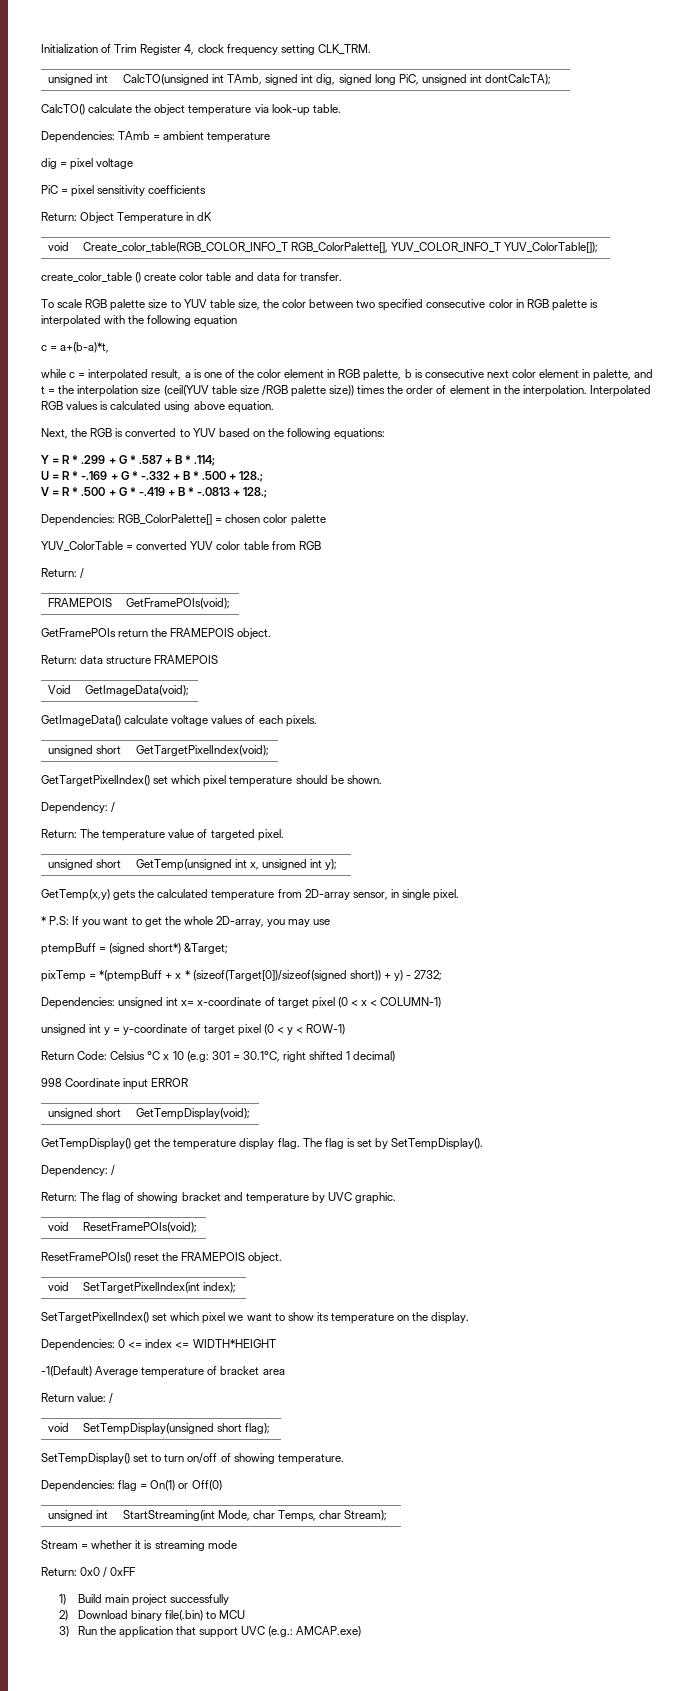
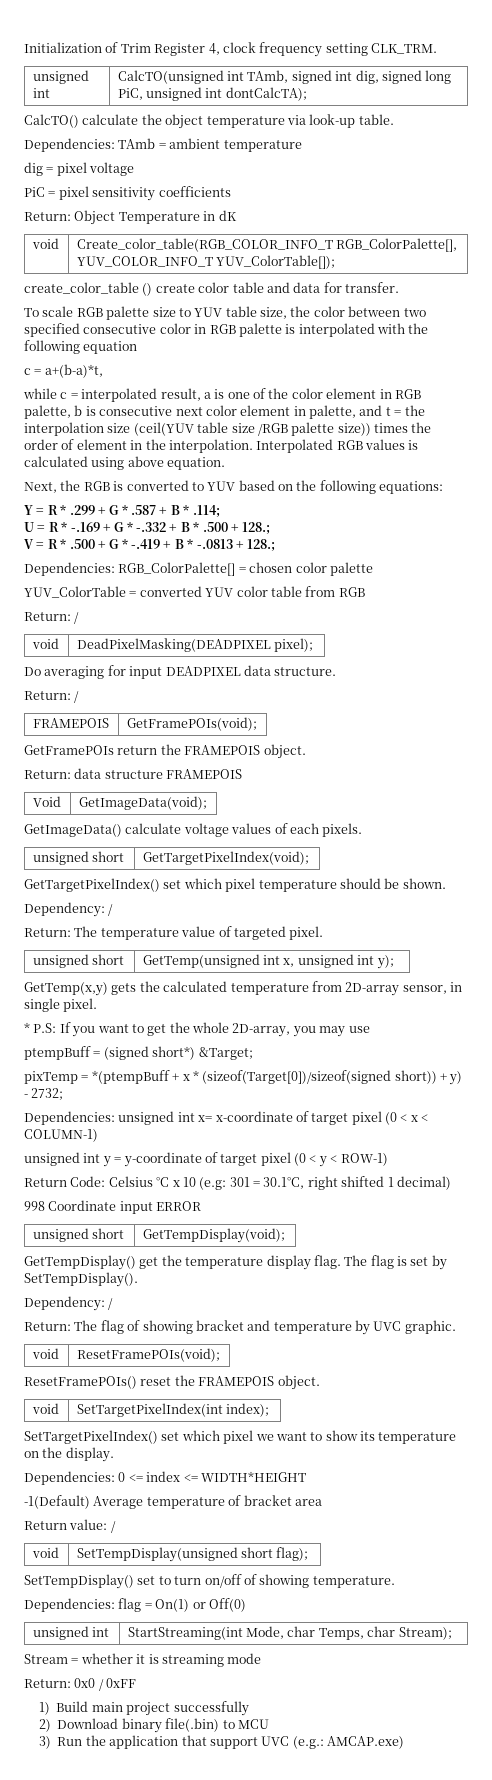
+ void | DeadPixelMasking(DEADPIXEL pixel);
+ Do averaging for input DEADPIXEL data structure.
+ Return: /

